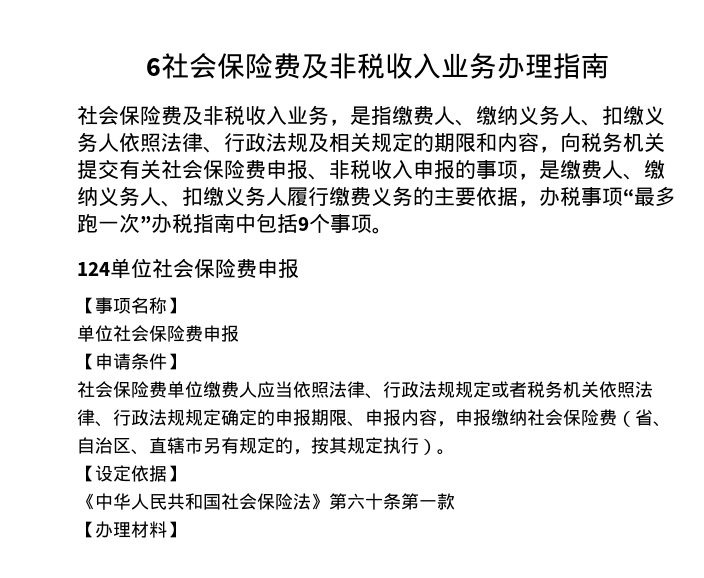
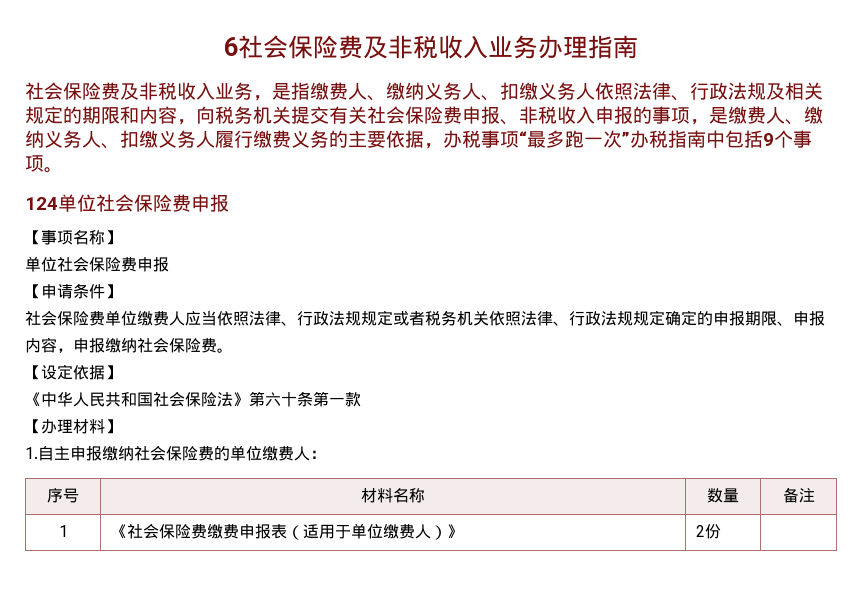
- 社会保险费单位缴费人应当依照法律、行政法规规定或者税务机关依照法律、行政法规规定确定的申报期限、申报内容，申报缴纳社会保险费（省、自治区、直辖市另有规定的，按其规定执行）。
+ 社会保险费单位缴费人应当依照法律、行政法规规定或者税务机关依照法律、行政法规规定确定的申报期限、申报内容，申报缴纳社会保险费。
+ 1.自主申报缴纳社会保险费的单位缴费人：
+ 序号 | 材料名称 | 数量 | 备注
+ 1 | 《社会保险费缴费申报表（适用于单位缴费人）》 | 2份 |

